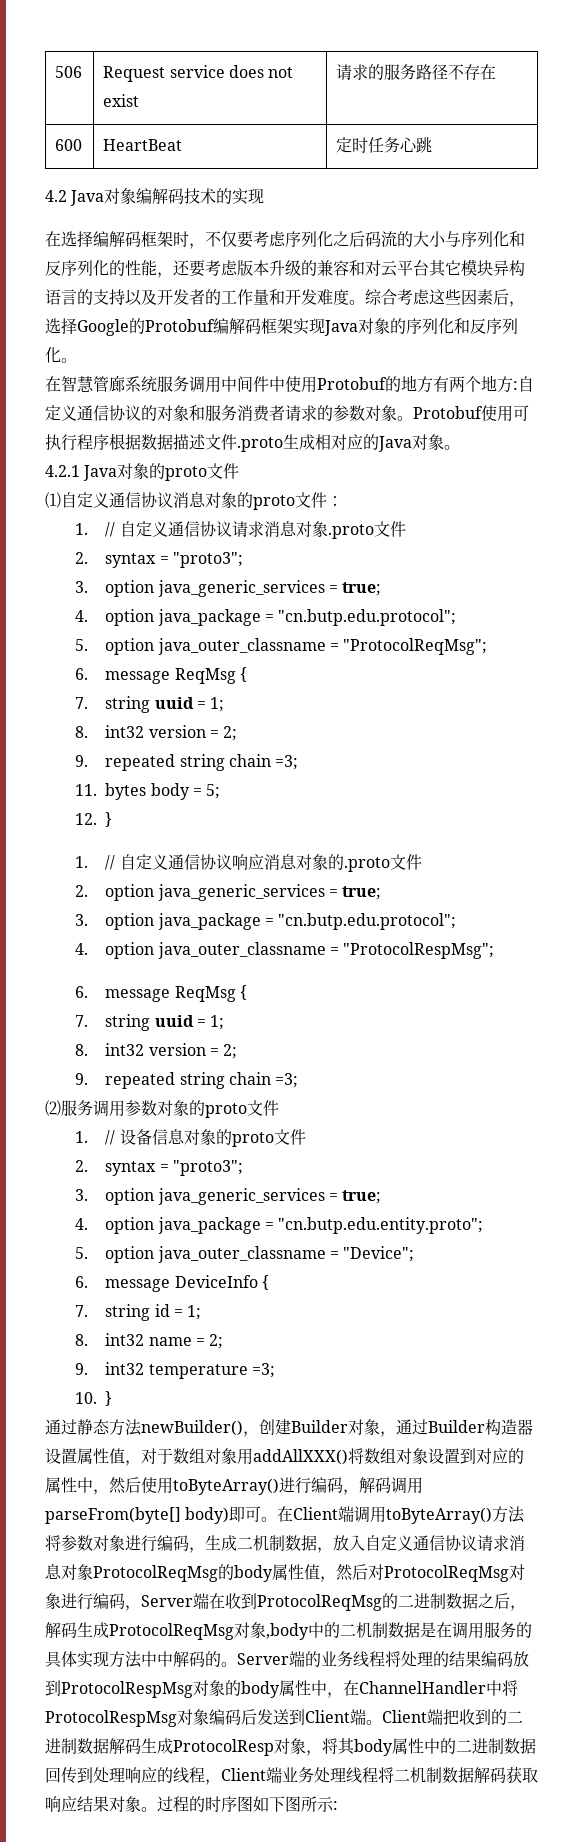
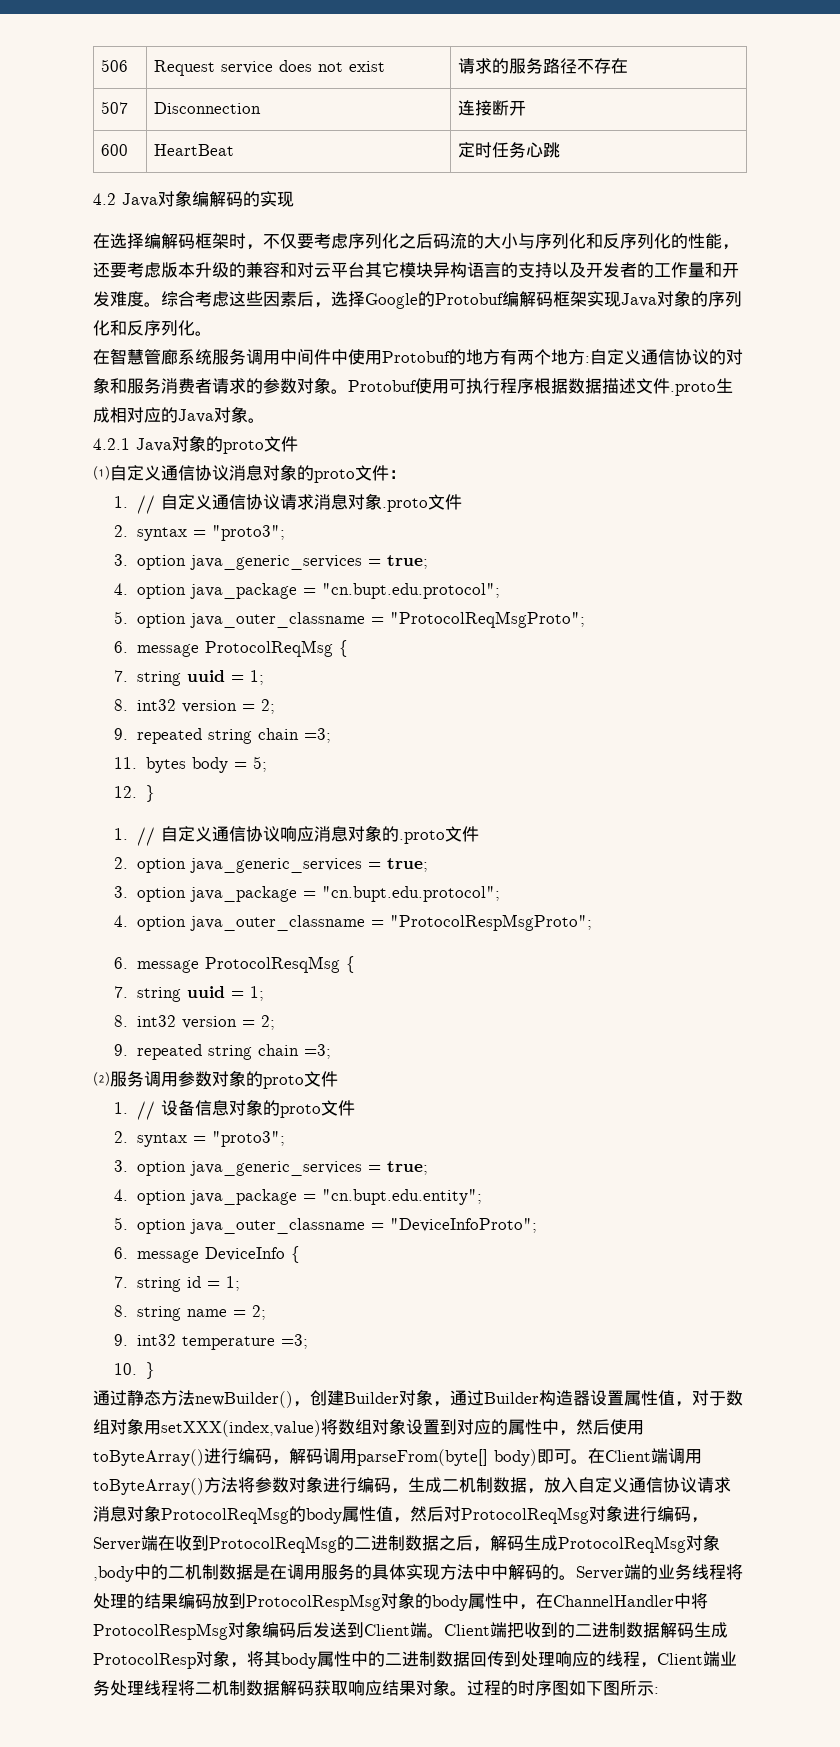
+ 507 | Disconnection | 连接断开
- 4.2 Java对象编解码技术的实现
+ 4.2 Java对象编解码的实现
- 4. option java_package = "cn.butp.edu.protocol";
- 5. option java_outer_classname = "ProtocolReqMsg";
- 6. message ReqMsg {
+ 4. option java_package = "cn.bupt.edu.protocol";
+ 5. option java_outer_classname = "ProtocolReqMsgProto";
+ 6. message ProtocolReqMsg {
- 3. option java_package = "cn.butp.edu.protocol";
+ 3. option java_package = "cn.bupt.edu.protocol";
- 4. option java_outer_classname = "ProtocolRespMsg";
- 6. message ReqMsg {
+ 4. option java_outer_classname = "ProtocolRespMsgProto";
+ 6. message ProtocolResqMsg {
- 4. option java_package = "cn.butp.edu.entity.proto";
- 5. option java_outer_classname = "Device";
+ 4. option java_package = "cn.bupt.edu.entity";
+ 5. option java_outer_classname = "DeviceInfoProto";
- 8. int32 name = 2;
+ 8. string name = 2;
- 通过静态方法newBuilder()，创建Builder对象，通过Builder构造器设置属性值，对于数组对象用addAllXXX()将数组对象设置到对应的属性中，然后使用toByteArray()进行编码，解码调用parseFrom(byte[] body)即可。
+ 通过静态方法newBuilder()，创建Builder对象，通过Builder构造器设置属性值，对于数组对象用setXXX(index,value)将数组对象设置到对应的属性中，然后使用toByteArray()进行编码，解码调用parseFrom(byte[] body)即可。

